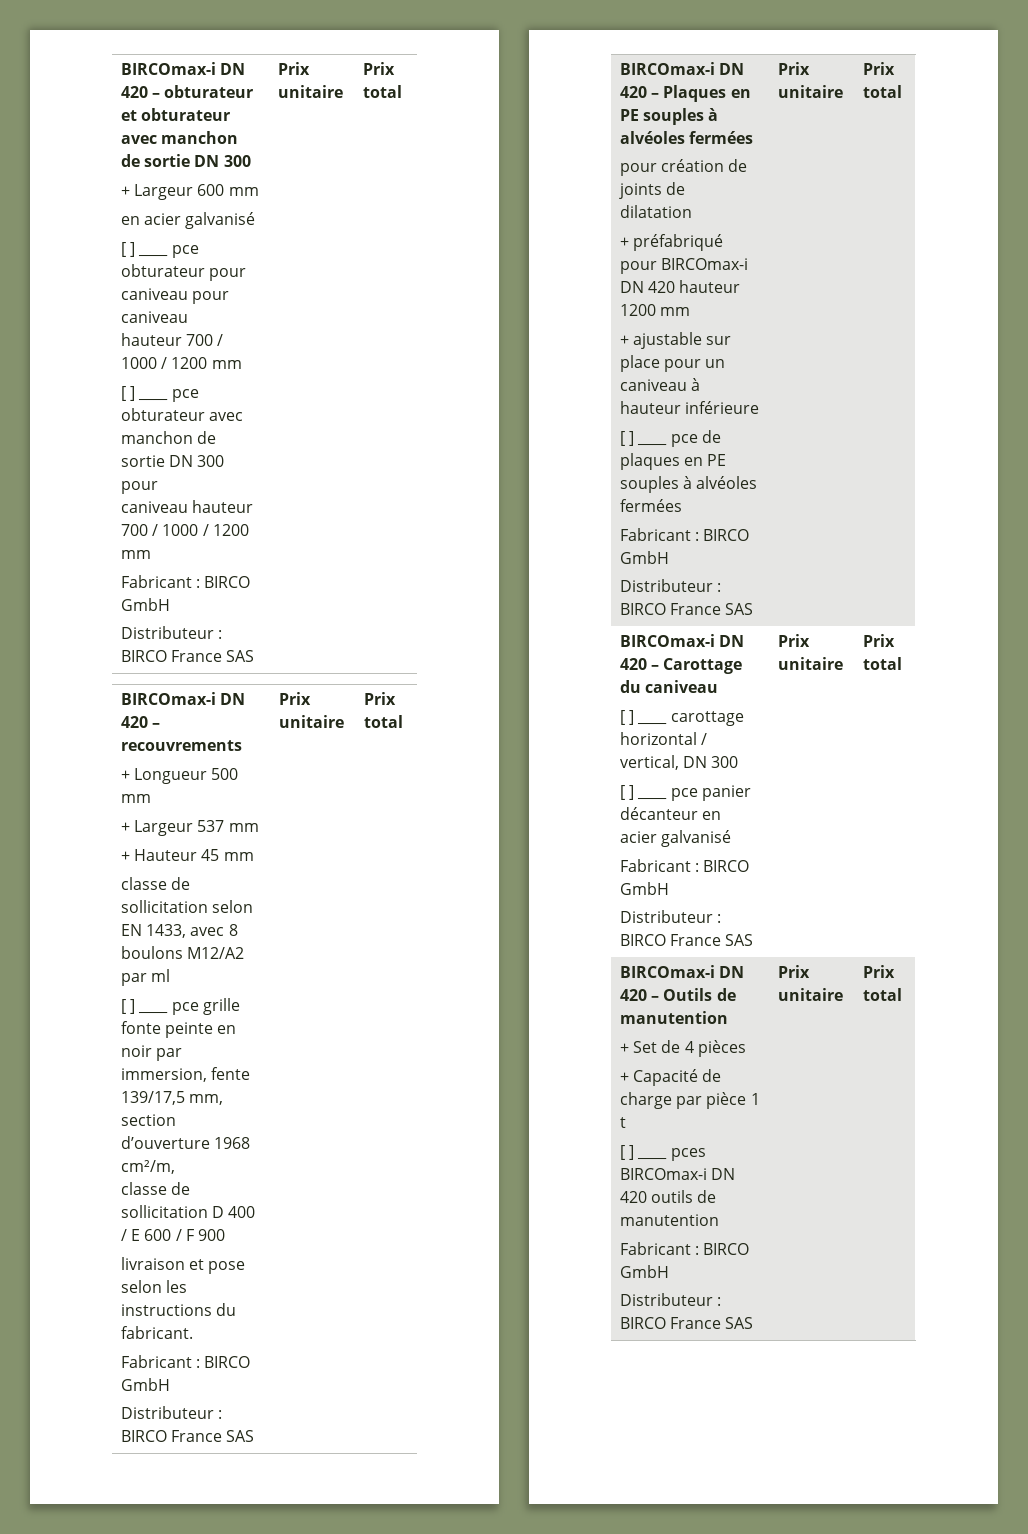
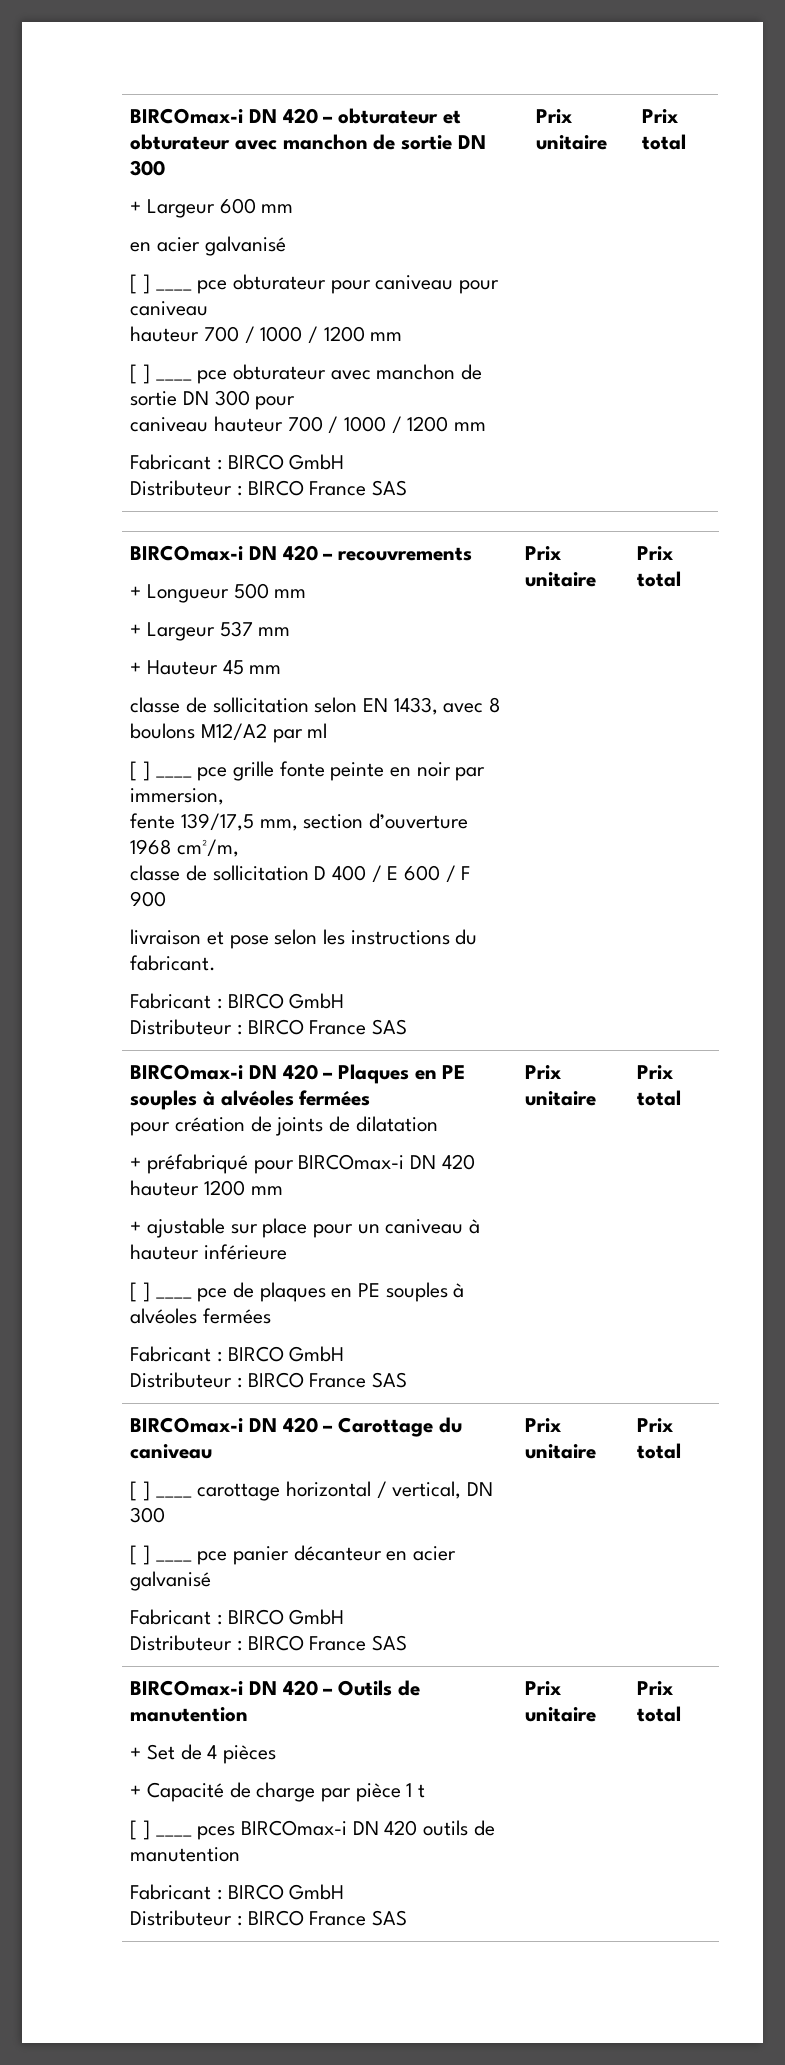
- [ ] ____ pce grille fonte peinte en noir par immersion, fente 139/17,5 mm, section d’ouverture 1968 cm²/m,
+ [ ] ____ pce grille fonte peinte en noir par immersion,
+ fente 139/17,5 mm, section d’ouverture 1968 cm²/m,

